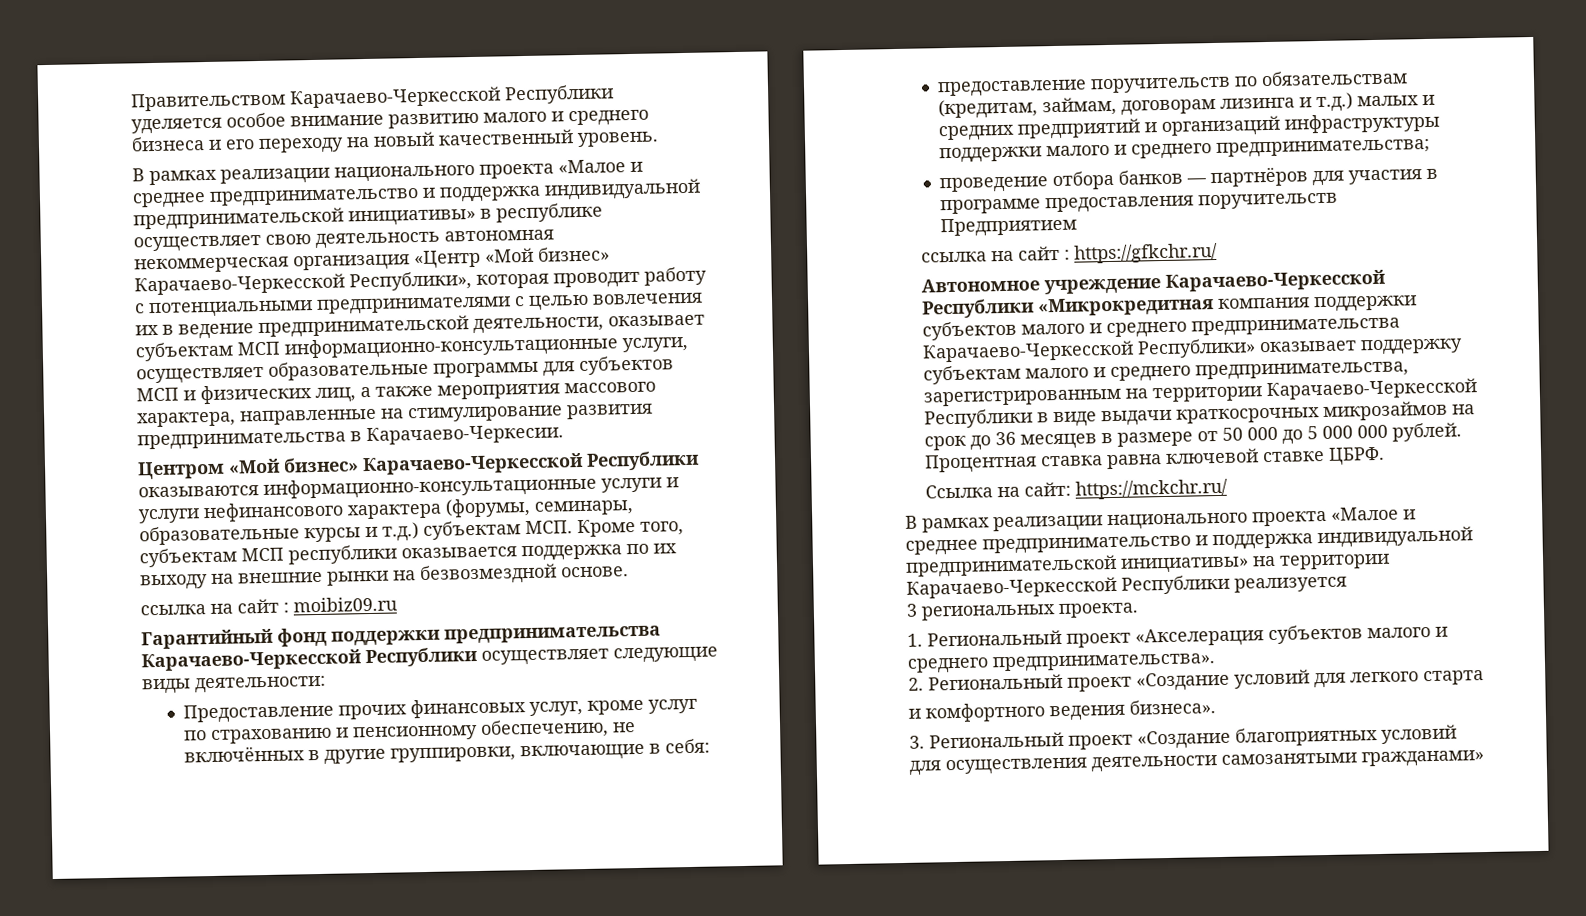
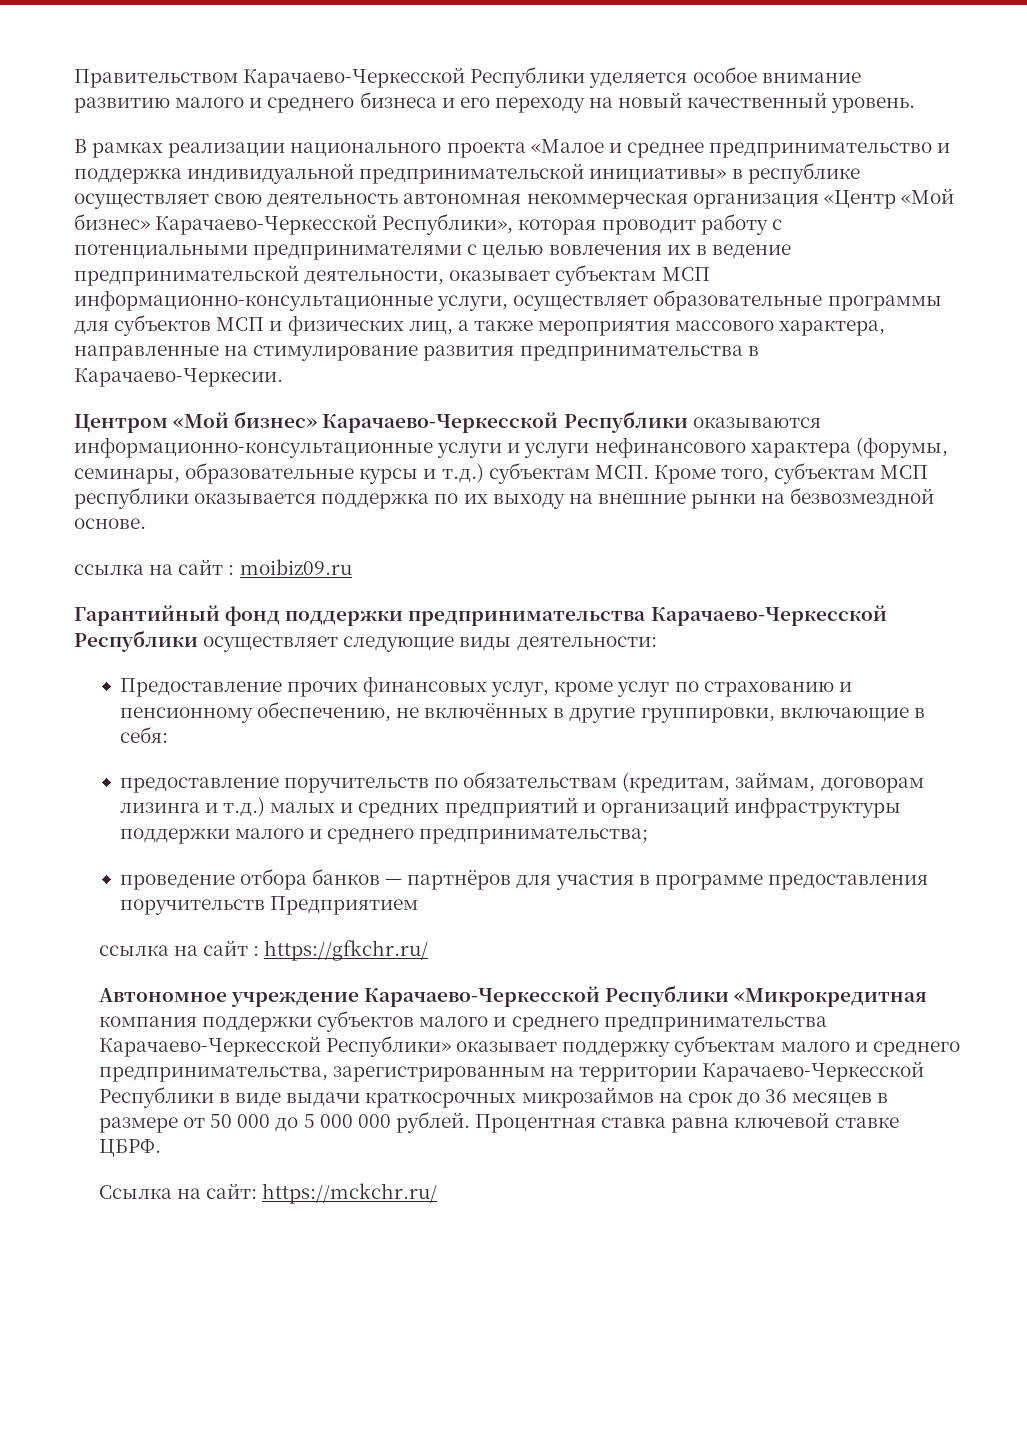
- В рамках реализации национального проекта «Малое и среднее предпринимательство и поддержка индивидуальной предпринимательской инициативы» на территории Карачаево-Черкесской Республики реализуется
- 3 региональных проекта.
- 1. Региональный проект «Акселерация субъектов малого и среднего предпринимательства».
- 2. Региональный проект «Создание условий для легкого старта
- и комфортного ведения бизнеса».
- 3. Региональный проект «Создание благоприятных условий для осуществления деятельности самозанятыми гражданами»

